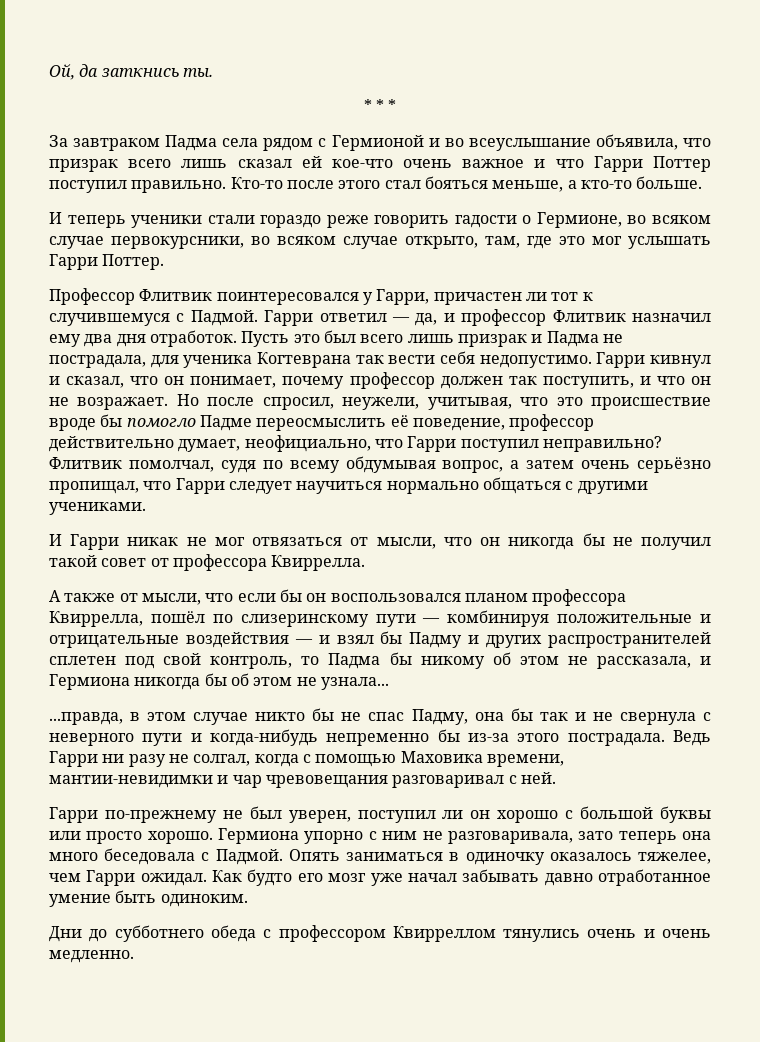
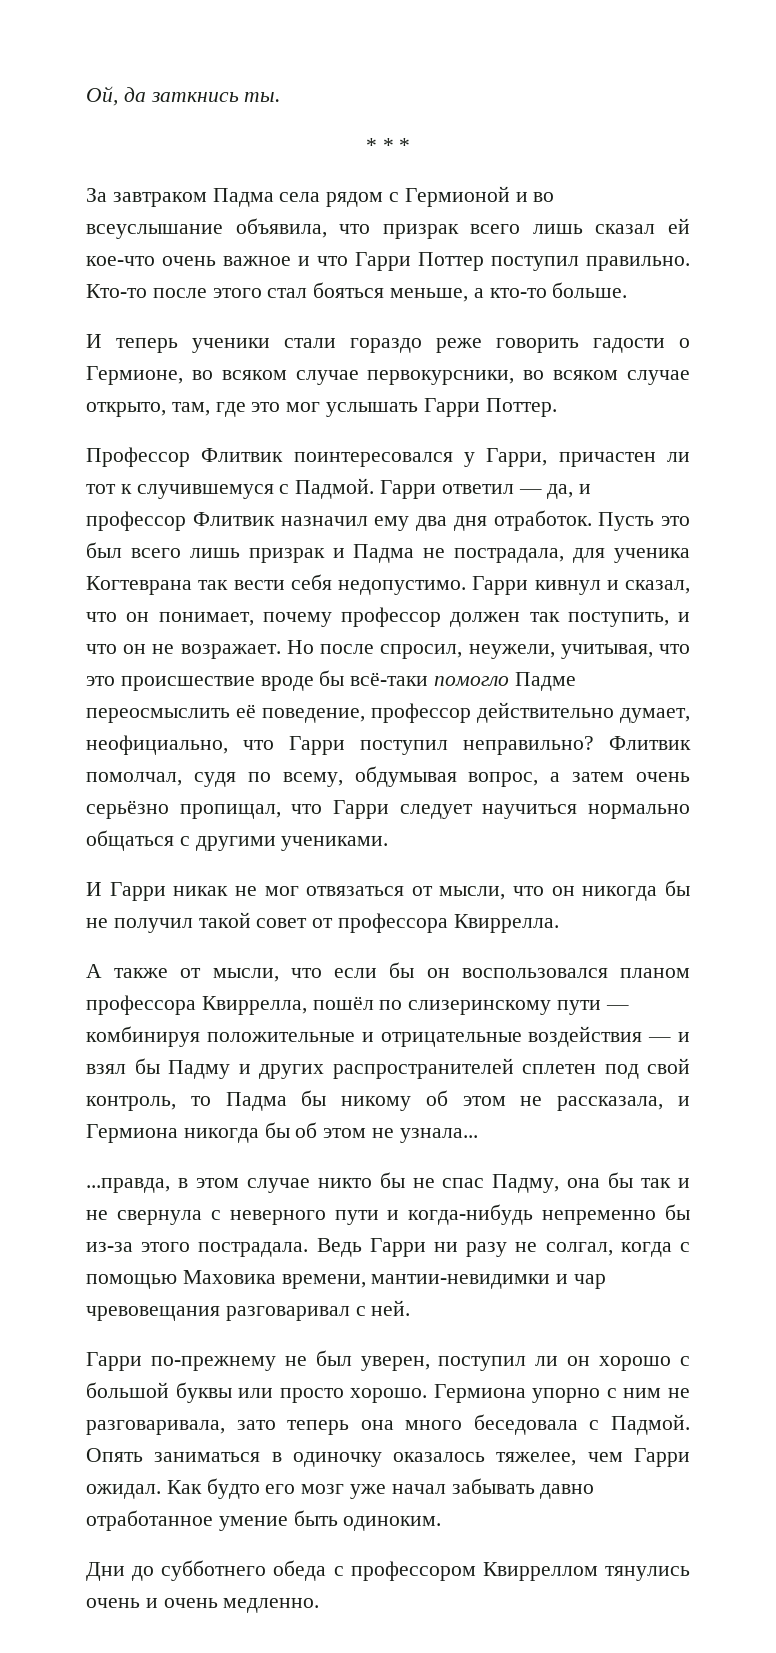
- Но после спросил, неужели, учитывая, что это происшествие вроде бы помогло Падме переосмыслить её поведение, профессор действительно думает, неофициально, что Гарри поступил неправильно?
+ Но после спросил, неужели, учитывая, что это происшествие вроде бы всё-таки помогло Падме переосмыслить её поведение, профессор действительно думает, неофициально, что Гарри поступил неправильно?
- Флитвик помолчал, судя по всему обдумывая вопрос, а затем очень серьёзно пропищал, что Гарри следует научиться нормально общаться с другими учениками.
+ Флитвик помолчал, судя по всему, обдумывая вопрос, а затем очень серьёзно пропищал, что Гарри следует научиться нормально общаться с другими учениками.

